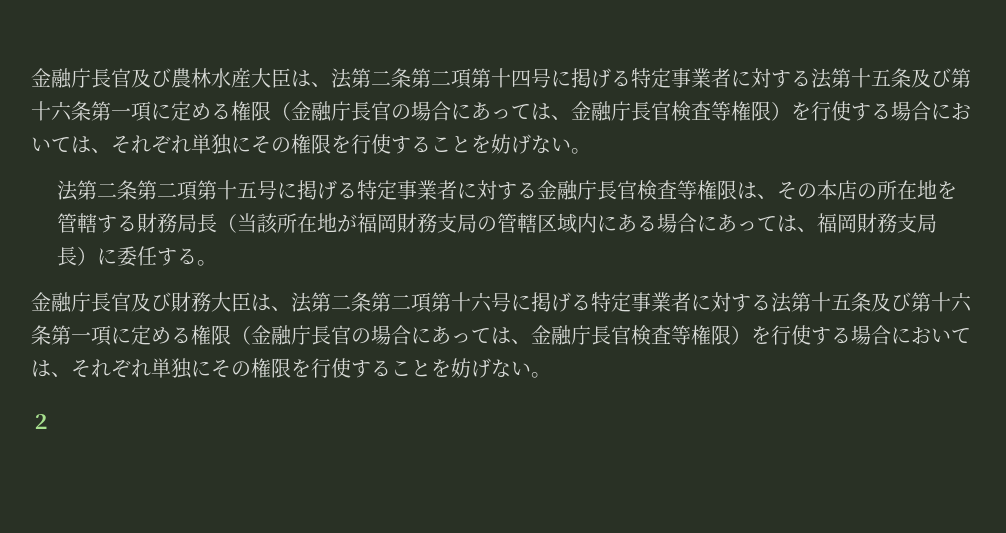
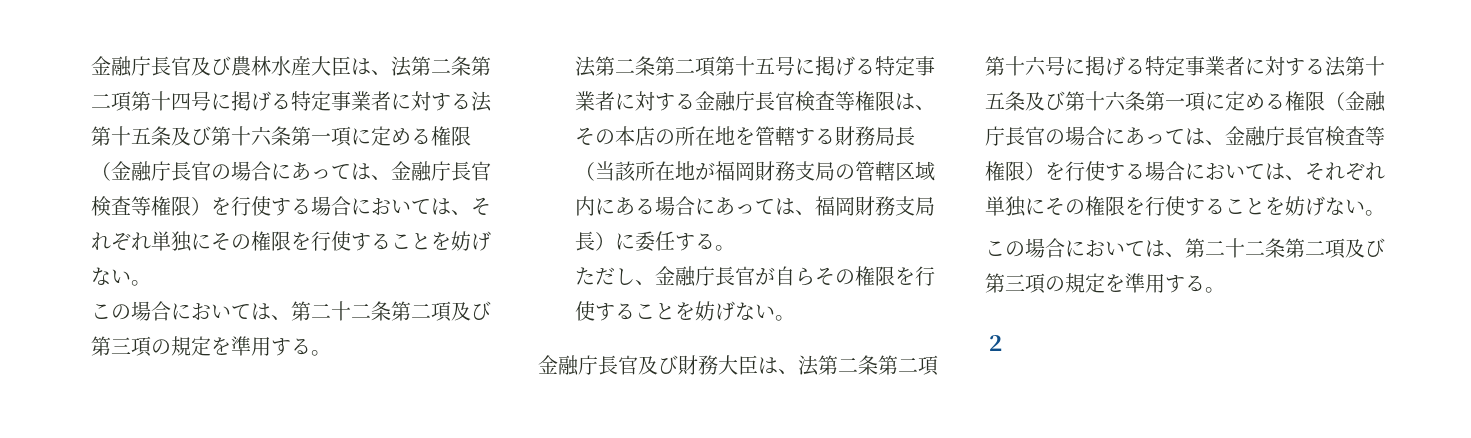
  金融庁長官及び農林水産大臣は、法第二条第二項第十四号に掲げる特定事業者に対する法第十五条及び第十六条第一項に定める権限（金融庁長官の場合にあっては、金融庁長官検査等権限）を行使する場合においては、それぞれ単独にその権限を行使することを妨げない。
+ この場合においては、第二十二条第二項及び第三項の規定を準用する。
+ ただし、金融庁長官が自らその権限を行使することを妨げない。
  金融庁長官及び財務大臣は、法第二条第二項第十六号に掲げる特定事業者に対する法第十五条及び第十六条第一項に定める権限（金融庁長官の場合にあっては、金融庁長官検査等権限）を行使する場合においては、それぞれ単独にその権限を行使することを妨げない。
+ この場合においては、第二十二条第二項及び第三項の規定を準用する。

